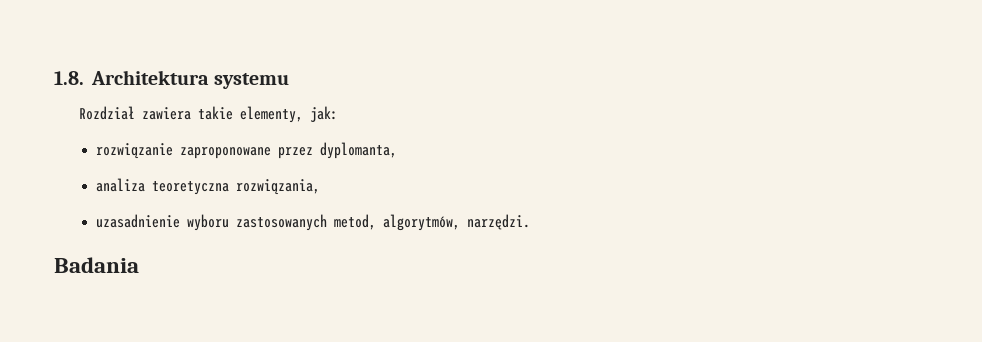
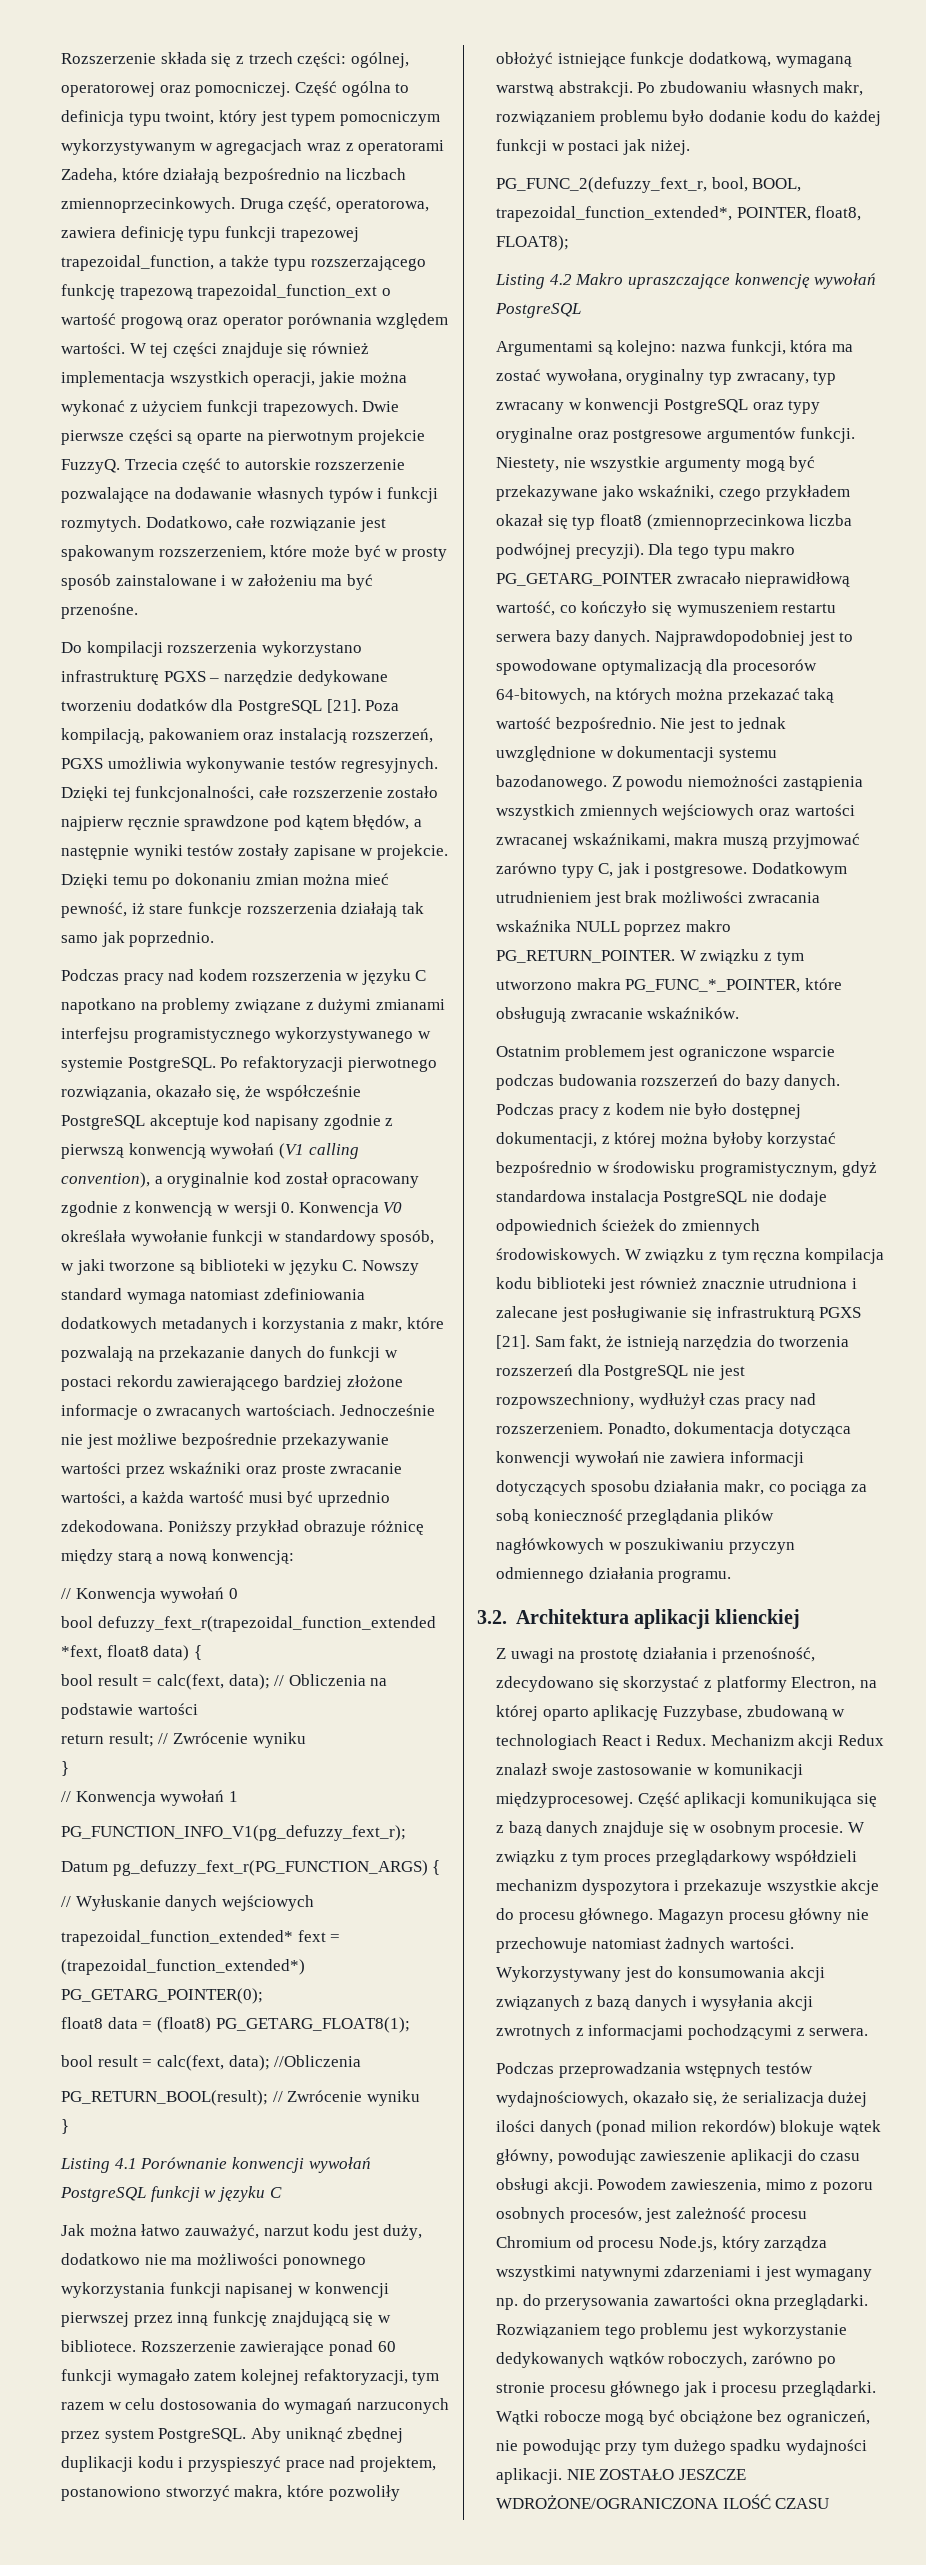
- 1.8. Architektura systemu
- Rozdział zawiera takie elementy, jak:
- rozwiązanie zaproponowane przez dyplomanta,
- analiza teoretyczna rozwiązania,
- uzasadnienie wyboru zastosowanych metod, algorytmów, narzędzi.
- Badania
+ Rozszerzenie składa się z trzech części: ogólnej, operatorowej oraz pomocniczej. Część ogólna to definicja typu twoint, który jest typem pomocniczym wykorzystywanym w agregacjach wraz z operatorami Zadeha, które działają bezpośrednio na liczbach zmiennoprzecinkowych. Druga część, operatorowa, zawiera definicję typu funkcji trapezowej trapezoidal_function, a także typu rozszerzającego funkcję trapezową trapezoidal_function_ext o wartość progową oraz operator porównania względem wartości. W tej części znajduje się również implementacja wszystkich operacji, jakie można wykonać z użyciem funkcji trapezowych. Dwie pierwsze części są oparte na pierwotnym projekcie FuzzyQ. Trzecia część to autorskie rozszerzenie pozwalające na dodawanie własnych typów i funkcji rozmytych. Dodatkowo, całe rozwiązanie jest spakowanym rozszerzeniem, które może być w prosty sposób zainstalowane i w założeniu ma być przenośne.
+ Do kompilacji rozszerzenia wykorzystano infrastrukturę PGXS – narzędzie dedykowane tworzeniu dodatków dla PostgreSQL [21]. Poza kompilacją, pakowaniem oraz instalacją rozszerzeń, PGXS umożliwia wykonywanie testów regresyjnych. Dzięki tej funkcjonalności, całe rozszerzenie zostało najpierw ręcznie sprawdzone pod kątem błędów, a następnie wyniki testów zostały zapisane w projekcie. Dzięki temu po dokonaniu zmian można mieć pewność, iż stare funkcje rozszerzenia działają tak samo jak poprzednio.
+ Podczas pracy nad kodem rozszerzenia w języku C napotkano na problemy związane z dużymi zmianami interfejsu programistycznego wykorzystywanego w systemie PostgreSQL. Po refaktoryzacji pierwotnego rozwiązania, okazało się, że współcześnie PostgreSQL akceptuje kod napisany zgodnie z pierwszą konwencją wywołań (V1 calling convention), a oryginalnie kod został opracowany zgodnie z konwencją w wersji 0. Konwencja V0 określała wywołanie funkcji w standardowy sposób, w jaki tworzone są biblioteki w języku C. Nowszy standard wymaga natomiast zdefiniowania dodatkowych metadanych i korzystania z makr, które pozwalają na przekazanie danych do funkcji w postaci rekordu zawierającego bardziej złożone informacje o zwracanych wartościach. Jednocześnie nie jest możliwe bezpośrednie przekazywanie wartości przez wskaźniki oraz proste zwracanie wartości, a każda wartość musi być uprzednio zdekodowana. Poniższy przykład obrazuje różnicę między starą a nową konwencją:
+ // Konwencja wywołań 0
+ bool defuzzy_fext_r(trapezoidal_function_extended *fext, float8 data) {
+ bool result = calc(fext, data); // Obliczenia na podstawie wartości
+ return result; // Zwrócenie wyniku
+ }
+ // Konwencja wywołań 1
+ PG_FUNCTION_INFO_V1(pg_defuzzy_fext_r);
+ Datum pg_defuzzy_fext_r(PG_FUNCTION_ARGS) {
+ // Wyłuskanie danych wejściowych
+ trapezoidal_function_extended* fext = (trapezoidal_function_extended*) PG_GETARG_POINTER(0);
+ float8 data = (float8) PG_GETARG_FLOAT8(1);
+ bool result = calc(fext, data); //Obliczenia
+ PG_RETURN_BOOL(result); // Zwrócenie wyniku
+ }
+ Listing 4.1 Porównanie konwencji wywołań PostgreSQL funkcji w języku C
+ Jak można łatwo zauważyć, narzut kodu jest duży, dodatkowo nie ma możliwości ponownego wykorzystania funkcji napisanej w konwencji pierwszej przez inną funkcję znajdującą się w bibliotece. Rozszerzenie zawierające ponad 60 funkcji wymagało zatem kolejnej refaktoryzacji, tym razem w celu dostosowania do wymagań narzuconych przez system PostgreSQL. Aby uniknąć zbędnej duplikacji kodu i przyspieszyć prace nad projektem, postanowiono stworzyć makra, które pozwoliły obłożyć istniejące funkcje dodatkową, wymaganą warstwą abstrakcji. Po zbudowaniu własnych makr, rozwiązaniem problemu było dodanie kodu do każdej funkcji w postaci jak niżej.
+ PG_FUNC_2(defuzzy_fext_r, bool, BOOL, trapezoidal_function_extended*, POINTER, float8, FLOAT8);
+ Listing 4.2 Makro upraszczające konwencję wywołań PostgreSQL
+ Argumentami są kolejno: nazwa funkcji, która ma zostać wywołana, oryginalny typ zwracany, typ zwracany w konwencji PostgreSQL oraz typy oryginalne oraz postgresowe argumentów funkcji. Niestety, nie wszystkie argumenty mogą być przekazywane jako wskaźniki, czego przykładem okazał się typ float8 (zmiennoprzecinkowa liczba podwójnej precyzji). Dla tego typu makro PG_GETARG_POINTER zwracało nieprawidłową wartość, co kończyło się wymuszeniem restartu serwera bazy danych. Najprawdopodobniej jest to spowodowane optymalizacją dla procesorów 64-bitowych, na których można przekazać taką wartość bezpośrednio. Nie jest to jednak uwzględnione w dokumentacji systemu bazodanowego. Z powodu niemożności zastąpienia wszystkich zmiennych wejściowych oraz wartości zwracanej wskaźnikami, makra muszą przyjmować zarówno typy C, jak i postgresowe. Dodatkowym utrudnieniem jest brak możliwości zwracania wskaźnika NULL poprzez makro PG_RETURN_POINTER. W związku z tym utworzono makra PG_FUNC_*_POINTER, które obsługują zwracanie wskaźników.
+ Ostatnim problemem jest ograniczone wsparcie podczas budowania rozszerzeń do bazy danych. Podczas pracy z kodem nie było dostępnej dokumentacji, z której można byłoby korzystać bezpośrednio w środowisku programistycznym, gdyż standardowa instalacja PostgreSQL nie dodaje odpowiednich ścieżek do zmiennych środowiskowych. W związku z tym ręczna kompilacja kodu biblioteki jest również znacznie utrudniona i zalecane jest posługiwanie się infrastrukturą PGXS [21]. Sam fakt, że istnieją narzędzia do tworzenia rozszerzeń dla PostgreSQL nie jest rozpowszechniony, wydłużył czas pracy nad rozszerzeniem. Ponadto, dokumentacja dotycząca konwencji wywołań nie zawiera informacji dotyczących sposobu działania makr, co pociąga za sobą konieczność przeglądania plików nagłówkowych w poszukiwaniu przyczyn odmiennego działania programu.
+ 3.2. Architektura aplikacji klienckiej
+ Z uwagi na prostotę działania i przenośność, zdecydowano się skorzystać z platformy Electron, na której oparto aplikację Fuzzybase, zbudowaną w technologiach React i Redux. Mechanizm akcji Redux znalazł swoje zastosowanie w komunikacji międzyprocesowej. Część aplikacji komunikująca się z bazą danych znajduje się w osobnym procesie. W związku z tym proces przeglądarkowy współdzieli mechanizm dyspozytora i przekazuje wszystkie akcje do procesu głównego. Magazyn procesu główny nie przechowuje natomiast żadnych wartości. Wykorzystywany jest do konsumowania akcji związanych z bazą danych i wysyłania akcji zwrotnych z informacjami pochodzącymi z serwera.
+ Podczas przeprowadzania wstępnych testów wydajnościowych, okazało się, że serializacja dużej ilości danych (ponad milion rekordów) blokuje wątek główny, powodując zawieszenie aplikacji do czasu obsługi akcji. Powodem zawieszenia, mimo z pozoru osobnych procesów, jest zależność procesu Chromium od procesu Node.js, który zarządza wszystkimi natywnymi zdarzeniami i jest wymagany np. do przerysowania zawartości okna przeglądarki. Rozwiązaniem tego problemu jest wykorzystanie dedykowanych wątków roboczych, zarówno po stronie procesu głównego jak i procesu przeglądarki. Wątki robocze mogą być obciążone bez ograniczeń, nie powodując przy tym dużego spadku wydajności aplikacji. NIE ZOSTAŁO JESZCZE WDROŻONE/OGRANICZONA ILOŚĆ CZASU

